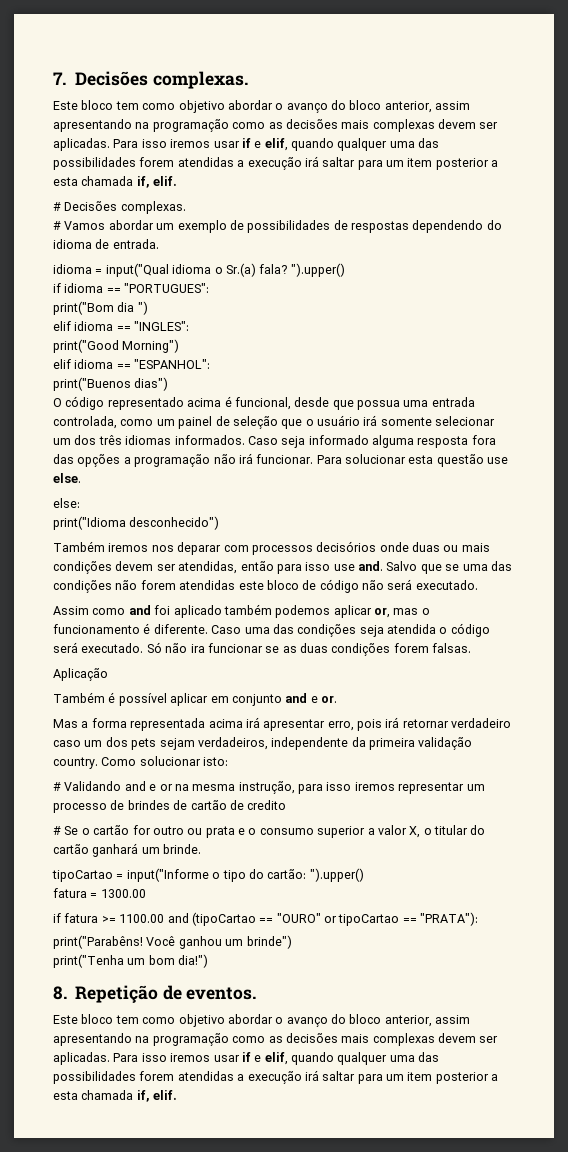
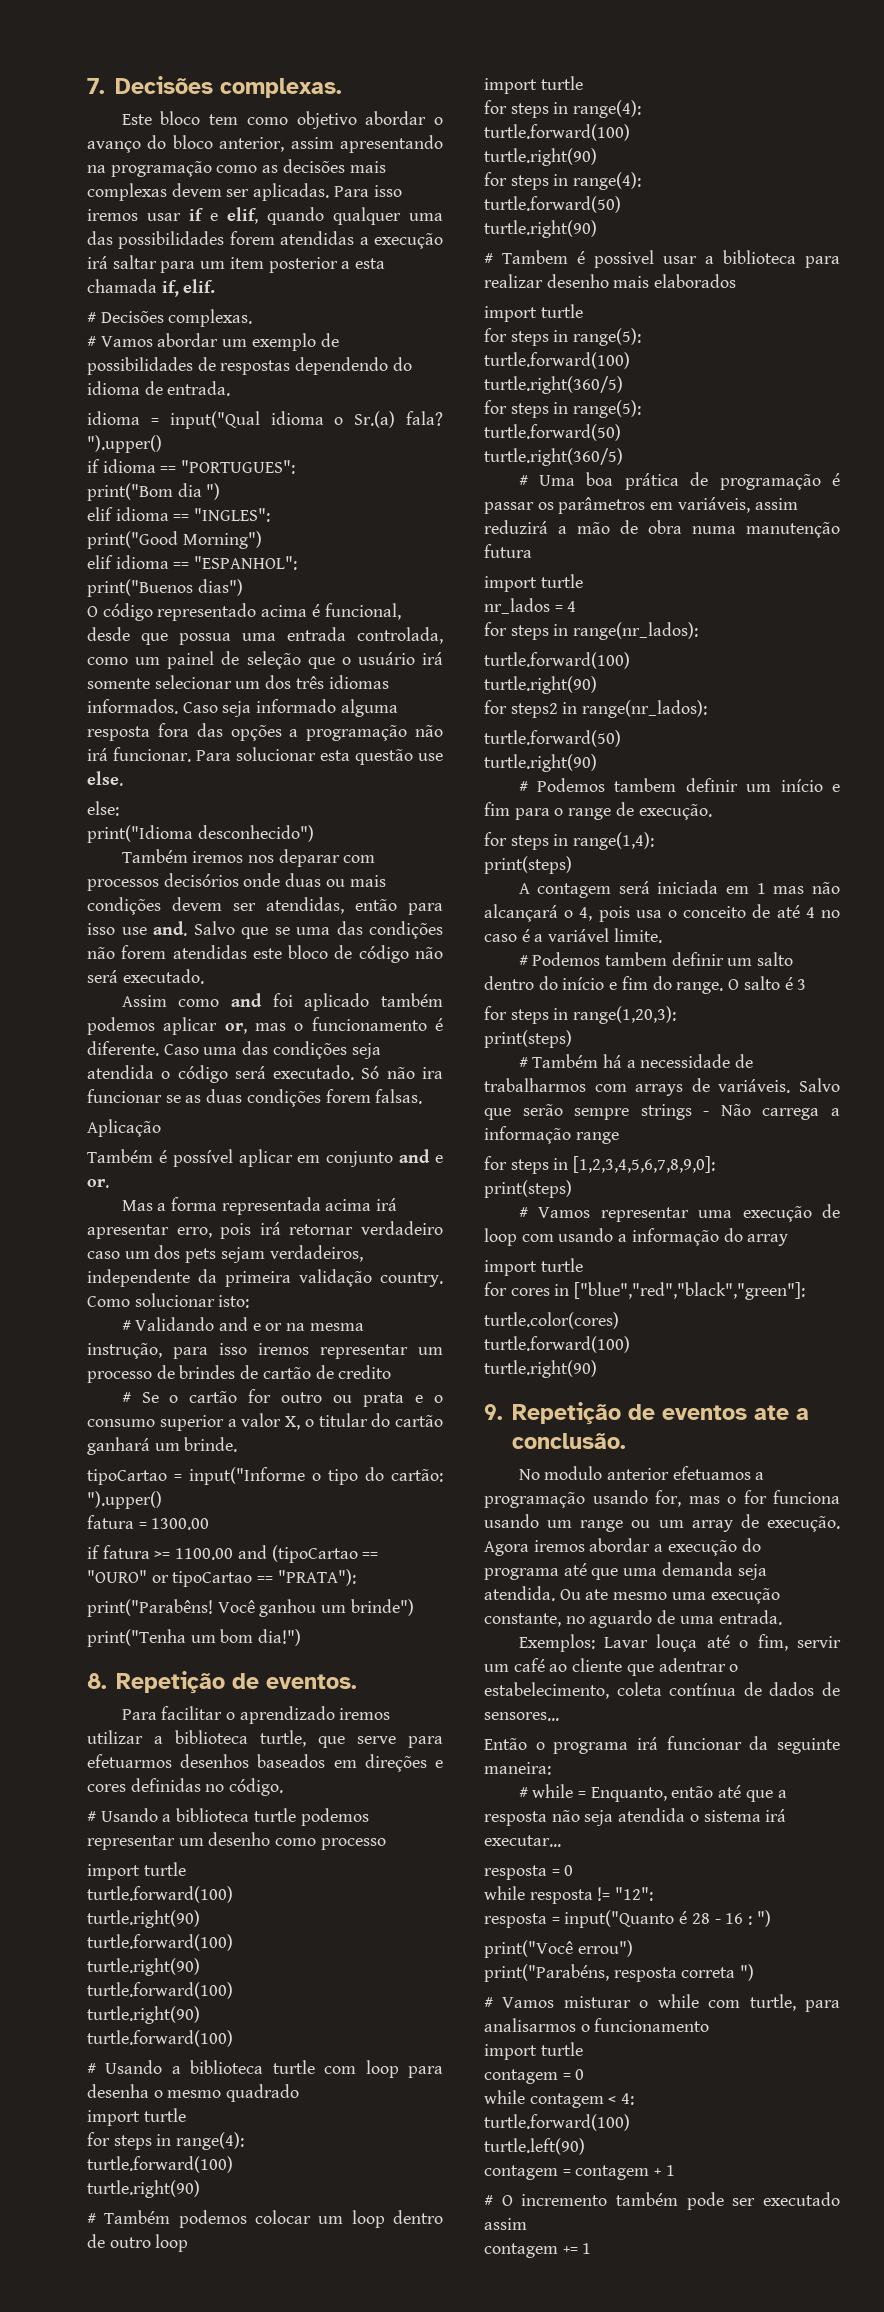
  8. Repetição de eventos.
- Este bloco tem como objetivo abordar o avanço do bloco anterior, assim apresentando na programação como as decisões mais complexas devem ser aplicadas. Para isso iremos usar if e elif, quando qualquer uma das possibilidades forem atendidas a execução irá saltar para um item posterior a esta chamada if, elif.
+ Para facilitar o aprendizado iremos utilizar a biblioteca turtle, que serve para efetuarmos desenhos baseados em direções e cores definidas no código.
+ # Usando a biblioteca turtle podemos representar um desenho como processo
+ import turtle
+ turtle.forward(100)
+ turtle.right(90)
+ turtle.forward(100)
+ turtle.right(90)
+ turtle.forward(100)
+ turtle.right(90)
+ turtle.forward(100)
+ # Usando a biblioteca turtle com loop para desenha o mesmo quadrado
+ import turtle
+ for steps in range(4):
+ turtle.forward(100)
+ turtle.right(90)
+ # Também podemos colocar um loop dentro de outro loop
+ import turtle
+ for steps in range(4):
+ turtle.forward(100)
+ turtle.right(90)
+ for steps in range(4):
+ turtle.forward(50)
+ turtle.right(90)
+ # Tambem é possivel usar a biblioteca para realizar desenho mais elaborados
+ import turtle
+ for steps in range(5):
+ turtle.forward(100)
+ turtle.right(360/5)
+ for steps in range(5):
+ turtle.forward(50)
+ turtle.right(360/5)
+ # Uma boa prática de programação é passar os parâmetros em variáveis, assim reduzirá a mão de obra numa manutenção futura
+ import turtle
+ nr_lados = 4
+ for steps in range(nr_lados):
+ turtle.forward(100)
+ turtle.right(90)
+ for steps2 in range(nr_lados):
+ turtle.forward(50)
+ turtle.right(90)
+ # Podemos tambem definir um início e fim para o range de execução.
+ for steps in range(1,4):
+ print(steps)
+ A contagem será iniciada em 1 mas não alcançará o 4, pois usa o conceito de até 4 no caso é a variável limite.
+ # Podemos tambem definir um salto dentro do início e fim do range. O salto é 3
+ for steps in range(1,20,3):
+ print(steps)
+ # Também há a necessidade de trabalharmos com arrays de variáveis. Salvo que serão sempre strings - Não carrega a informação range
+ for steps in [1,2,3,4,5,6,7,8,9,0]:
+ print(steps)
+ # Vamos representar uma execução de loop com usando a informação do array
+ import turtle
+ for cores in ["blue","red","black","green"]:
+ turtle.color(cores)
+ turtle.forward(100)
+ turtle.right(90)
+ 9. Repetição de eventos ate a conclusão.
+ No modulo anterior efetuamos a programação usando for, mas o for funciona usando um range ou um array de execução. Agora iremos abordar a execução do programa até que uma demanda seja atendida. Ou ate mesmo uma execução constante, no aguardo de uma entrada.
+ Exemplos: Lavar louça até o fim, servir um café ao cliente que adentrar o estabelecimento, coleta contínua de dados de sensores...
+ Então o programa irá funcionar da seguinte maneira:
+ # while = Enquanto, então até que a resposta não seja atendida o sistema irá executar...
+ resposta = 0
+ while resposta != "12":
+ resposta = input("Quanto é 28 - 16 : ")
+ print("Você errou")
+ print("Parabéns, resposta correta ")
+ # Vamos misturar o while com turtle, para analisarmos o funcionamento
+ import turtle
+ contagem = 0
+ while contagem < 4:
+ turtle.forward(100)
+ turtle.left(90)
+ contagem = contagem + 1
+ # O incremento também pode ser executado assim
+ contagem += 1

